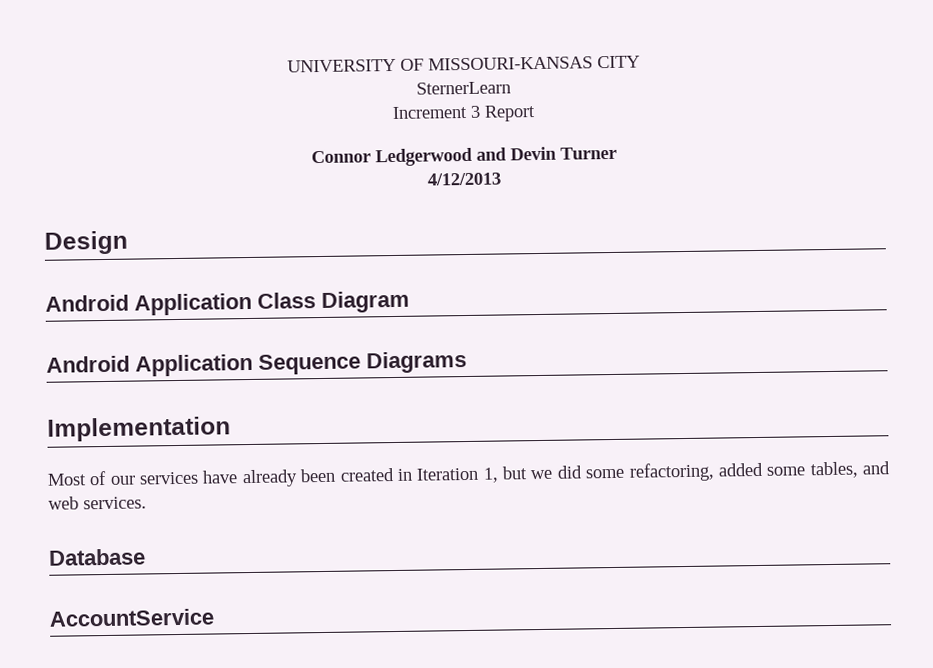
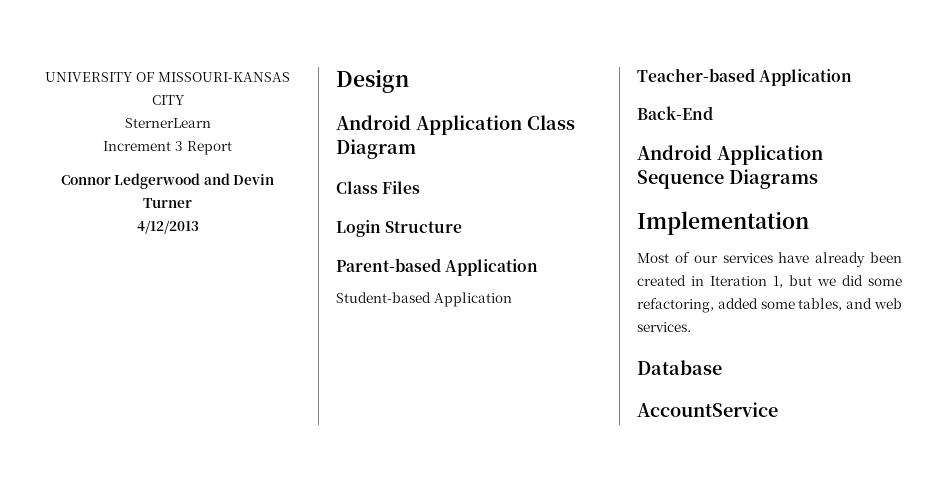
+ Class Files
+ Login Structure
+ Parent-based Application
+ Student-based Application
+ Teacher-based Application
+ Back-End

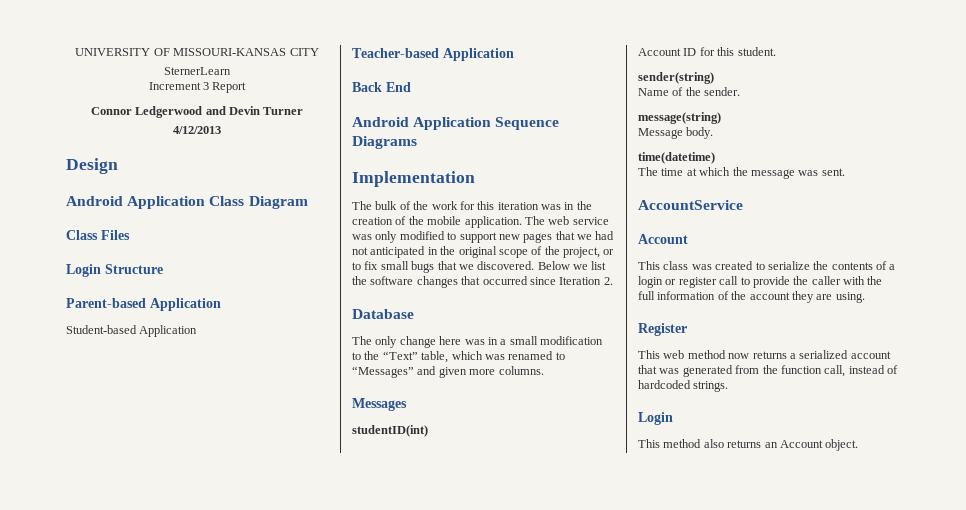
- Back-End
+ Back End
- Most of our services have already been created in Iteration 1, but we did some refactoring, added some tables, and web services.
+ The bulk of the work for this iteration was in the creation of the mobile application. The web service was only modified to support new pages that we had not anticipated in the original scope of the project, or to fix small bugs that we discovered. Below we list the software changes that occurred since Iteration 2.
  Database
+ The only change here was in a small modification to the “Text” table, which was renamed to “Messages” and given more columns.
+ Messages
+ studentID(int)
+ Account ID for this student.
+ sender(string)
+ Name of the sender.
+ message(string)
+ Message body.
+ time(datetime)
+ The time at which the message was sent.
  AccountService
+ Account
+ This class was created to serialize the contents of a login or register call to provide the caller with the full information of the account they are using.
+ Register
+ This web method now returns a serialized account that was generated from the function call, instead of hardcoded strings.
+ Login
+ This method also returns an Account object.

